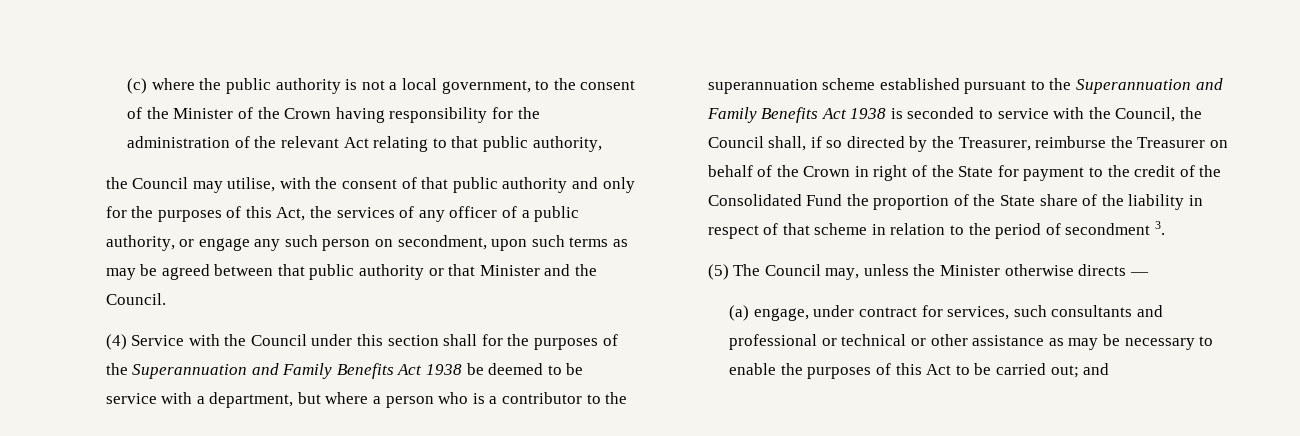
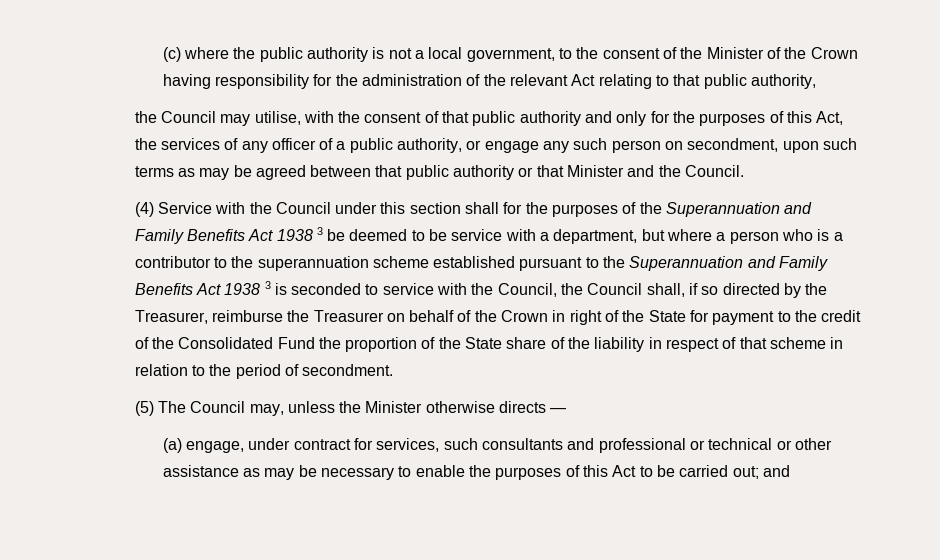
- (4) Service with the Council under this section shall for the purposes of the Superannuation and Family Benefits Act 1938 be deemed to be service with a department, but where a person who is a contributor to the superannuation scheme established pursuant to the Superannuation and Family Benefits Act 1938 is seconded to service with the Council, the Council shall, if so directed by the Treasurer, reimburse the Treasurer on behalf of the Crown in right of the State for payment to the credit of the Consolidated Fund the proportion of the State share of the liability in respect of that scheme in relation to the period of secondment 3.
+ (4) Service with the Council under this section shall for the purposes of the Superannuation and Family Benefits Act 1938 3 be deemed to be service with a department, but where a person who is a contributor to the superannuation scheme established pursuant to the Superannuation and Family Benefits Act 1938 3 is seconded to service with the Council, the Council shall, if so directed by the Treasurer, reimburse the Treasurer on behalf of the Crown in right of the State for payment to the credit of the Consolidated Fund the proportion of the State share of the liability in respect of that scheme in relation to the period of secondment.

